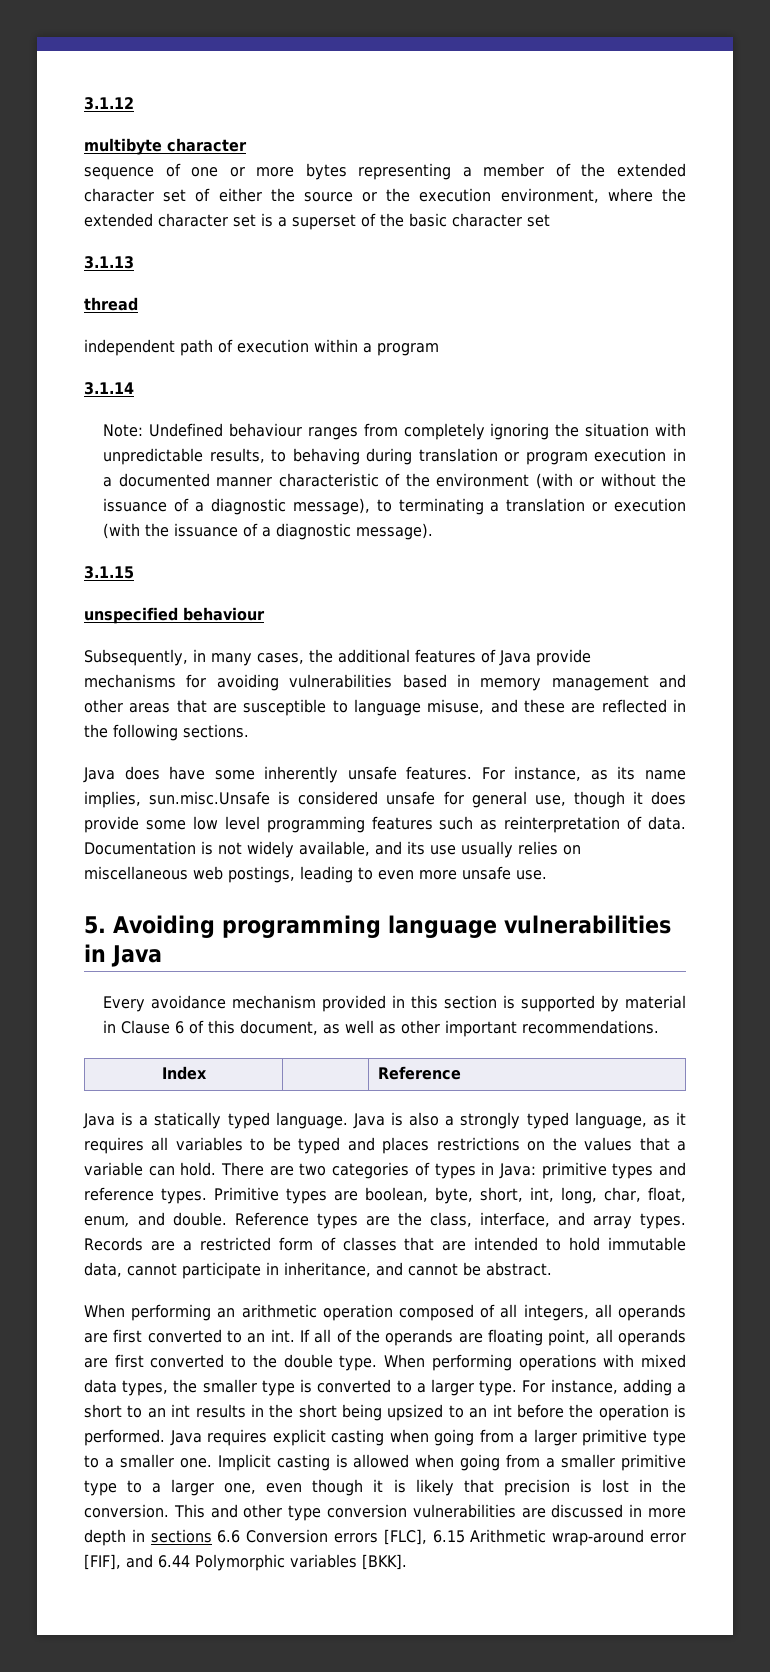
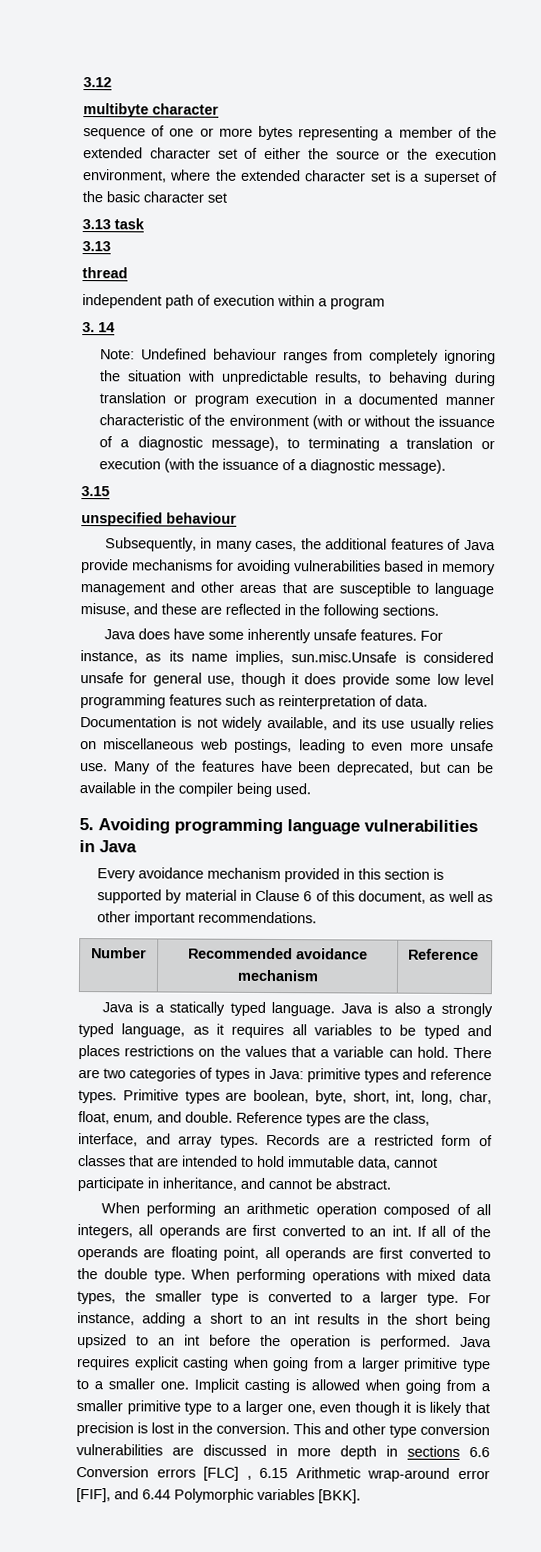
- 3.1.12
+ 3.12
- 3.1.13
+ 3.13 task
+ 3.13
- 3.1.14
+ 3. 14
- 3.1.15
+ 3.15
+ Many of the features have been deprecated, but can be available in the compiler being used.
- Index | | Reference
+ Number | Recommended avoidance mechanism | Reference
- This and other type conversion vulnerabilities are discussed in more depth in sections 6.6 Conversion errors [FLC], 6.15 Arithmetic wrap-around error [FIF], and 6.44 Polymorphic variables [BKK].
+ This and other type conversion vulnerabilities are discussed in more depth in sections 6.6 Conversion errors [FLC] , 6.15 Arithmetic wrap-around error [FIF], and 6.44 Polymorphic variables [BKK].

